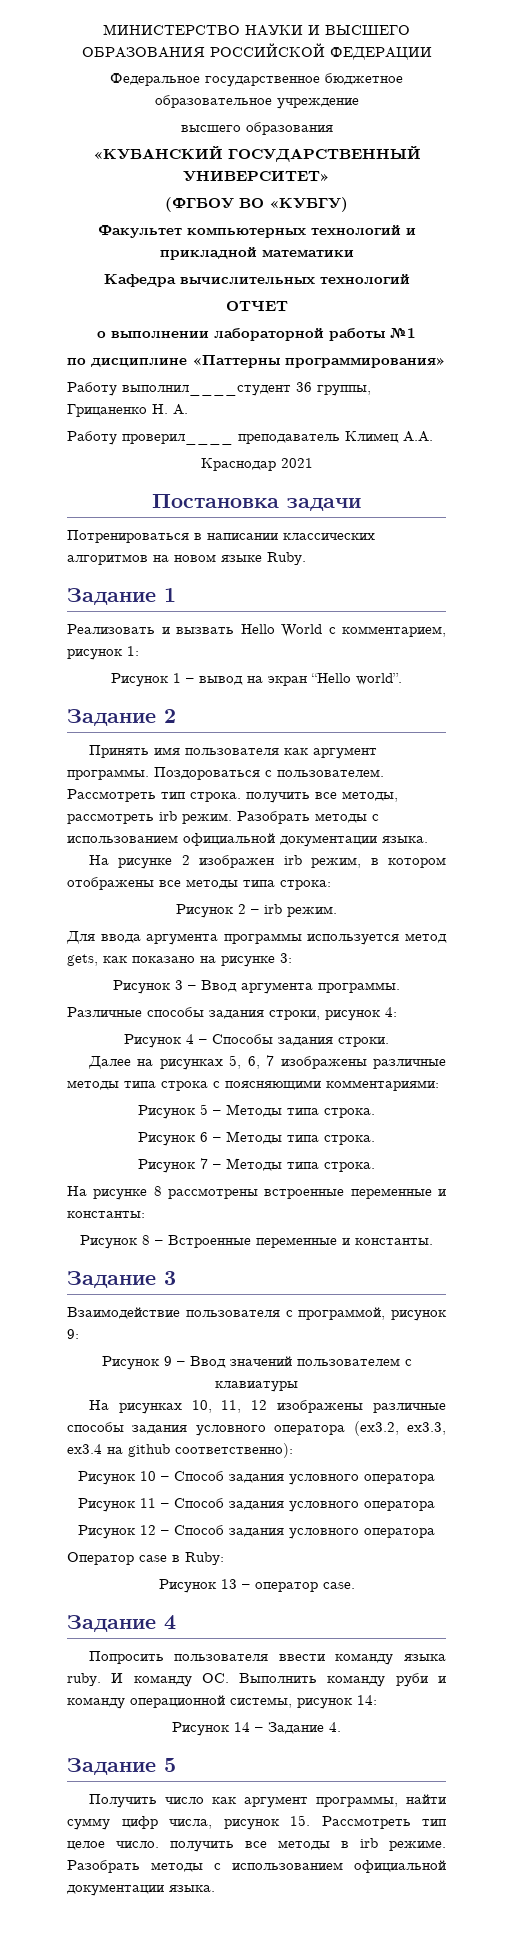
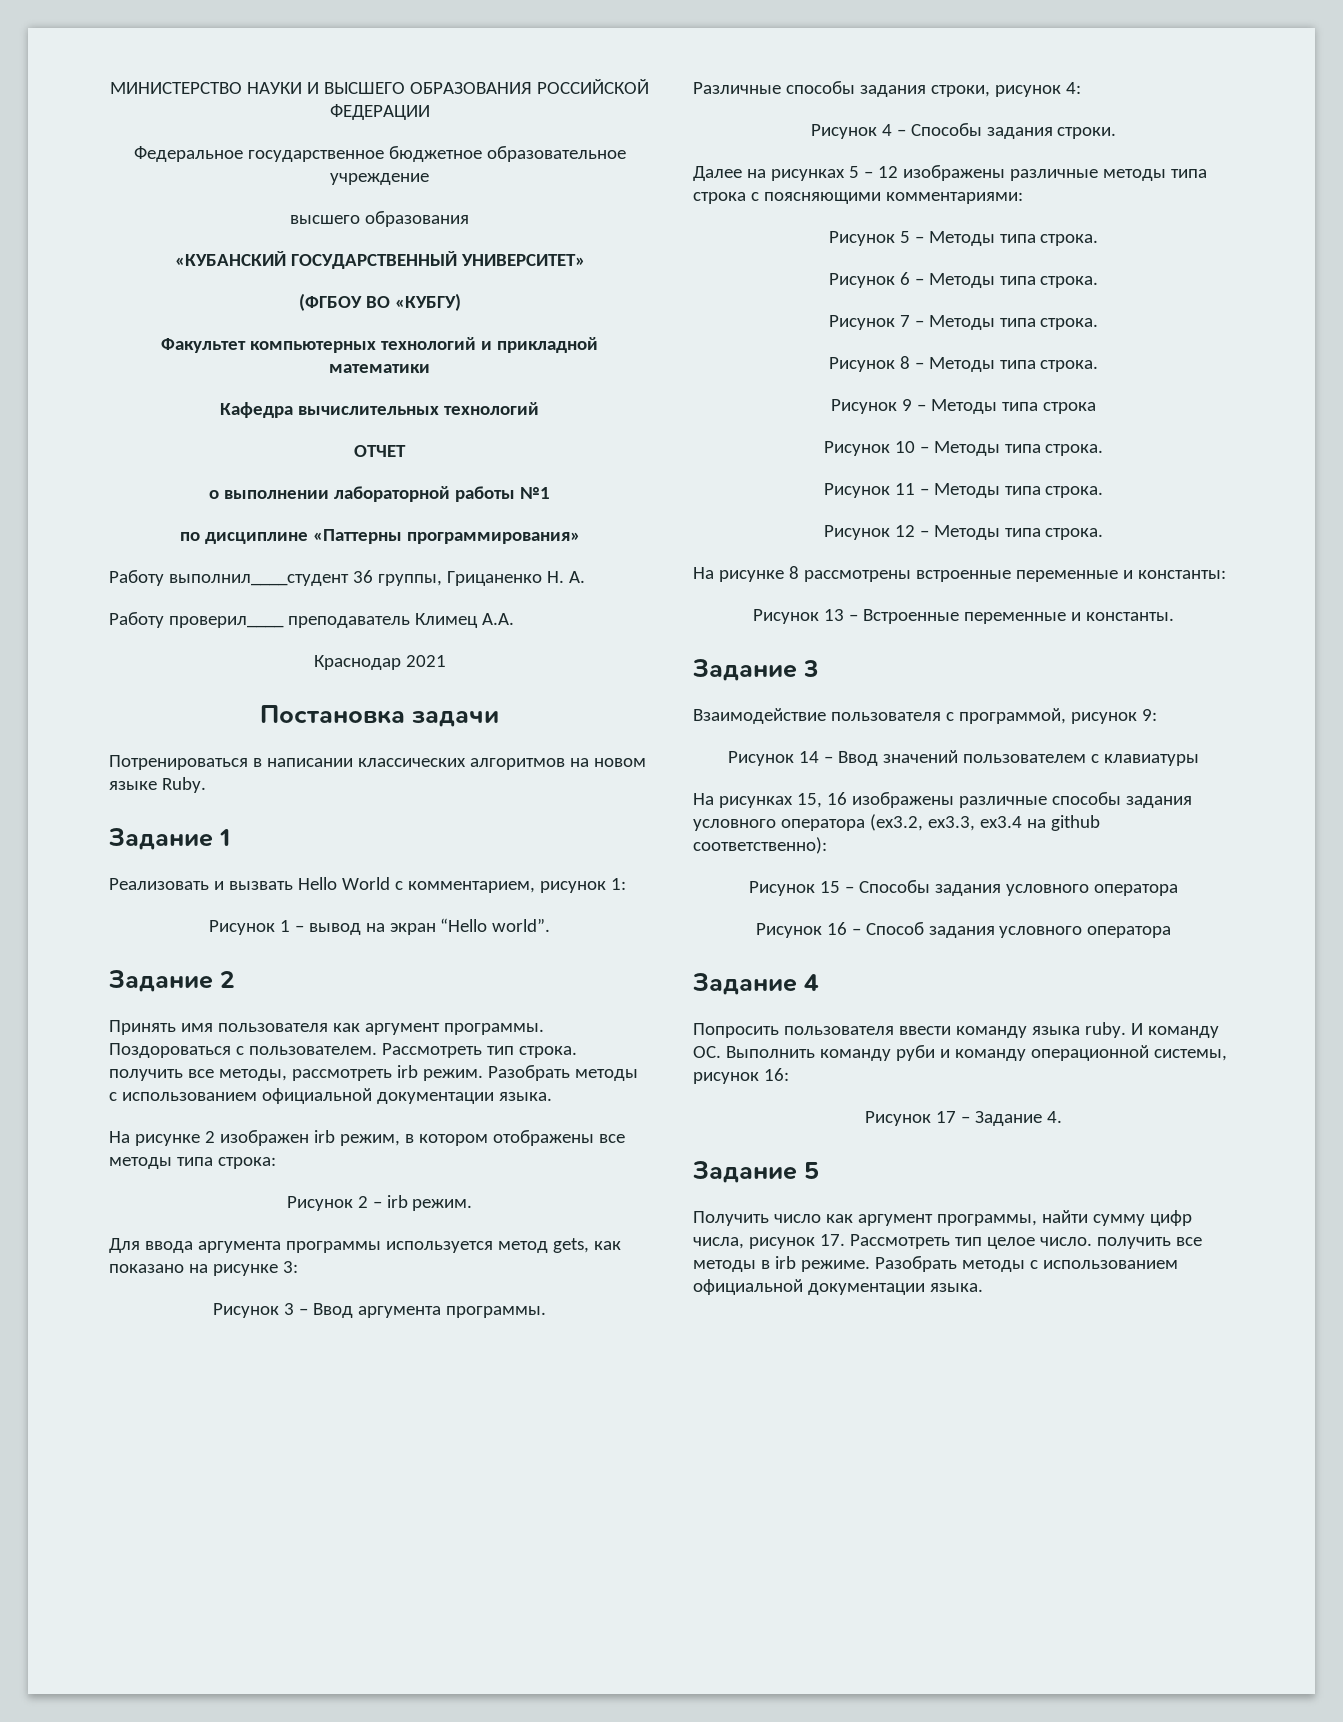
- Далее на рисунках 5, 6, 7 изображены различные методы типа строка с поясняющими комментариями:
+ Далее на рисунках 5 – 12 изображены различные методы типа строка с поясняющими комментариями:
+ Рисунок 8 – Методы типа строка.
+ Рисунок 9 – Методы типа строка
+ Рисунок 10 – Методы типа строка.
+ Рисунок 11 – Методы типа строка.
+ Рисунок 12 – Методы типа строка.
- Рисунок 8 – Встроенные переменные и константы.
+ Рисунок 13 – Встроенные переменные и константы.
- Рисунок 9 – Ввод значений пользователем с клавиатуры
+ Рисунок 14 – Ввод значений пользователем с клавиатуры
- На рисунках 10, 11, 12 изображены различные способы задания условного оператора (ex3.2, ex3.3, ex3.4 на github соответственно):
+ На рисунках 15, 16 изображены различные способы задания условного оператора (ex3.2, ex3.3, ex3.4 на github соответственно):
- Рисунок 10 – Способ задания условного оператора
- Рисунок 11 – Способ задания условного оператора
- Рисунок 12 – Способ задания условного оператора
- Оператор case в Ruby:
- Рисунок 13 – оператор case.
+ Рисунок 15 – Способы задания условного оператора
+ Рисунок 16 – Способ задания условного оператора
- И команду OC. Выполнить команду руби и команду операционной системы, рисунок 14:
- Рисунок 14 – Задание 4.
+ И команду OC. Выполнить команду руби и команду операционной системы, рисунок 16:
+ Рисунок 17 – Задание 4.
- Получить число как аргумент программы, найти сумму цифр числа, рисунок 15. Рассмотреть тип целое число. получить все методы в irb режиме.
+ Получить число как аргумент программы, найти сумму цифр числа, рисунок 17. Рассмотреть тип целое число. получить все методы в irb режиме.

